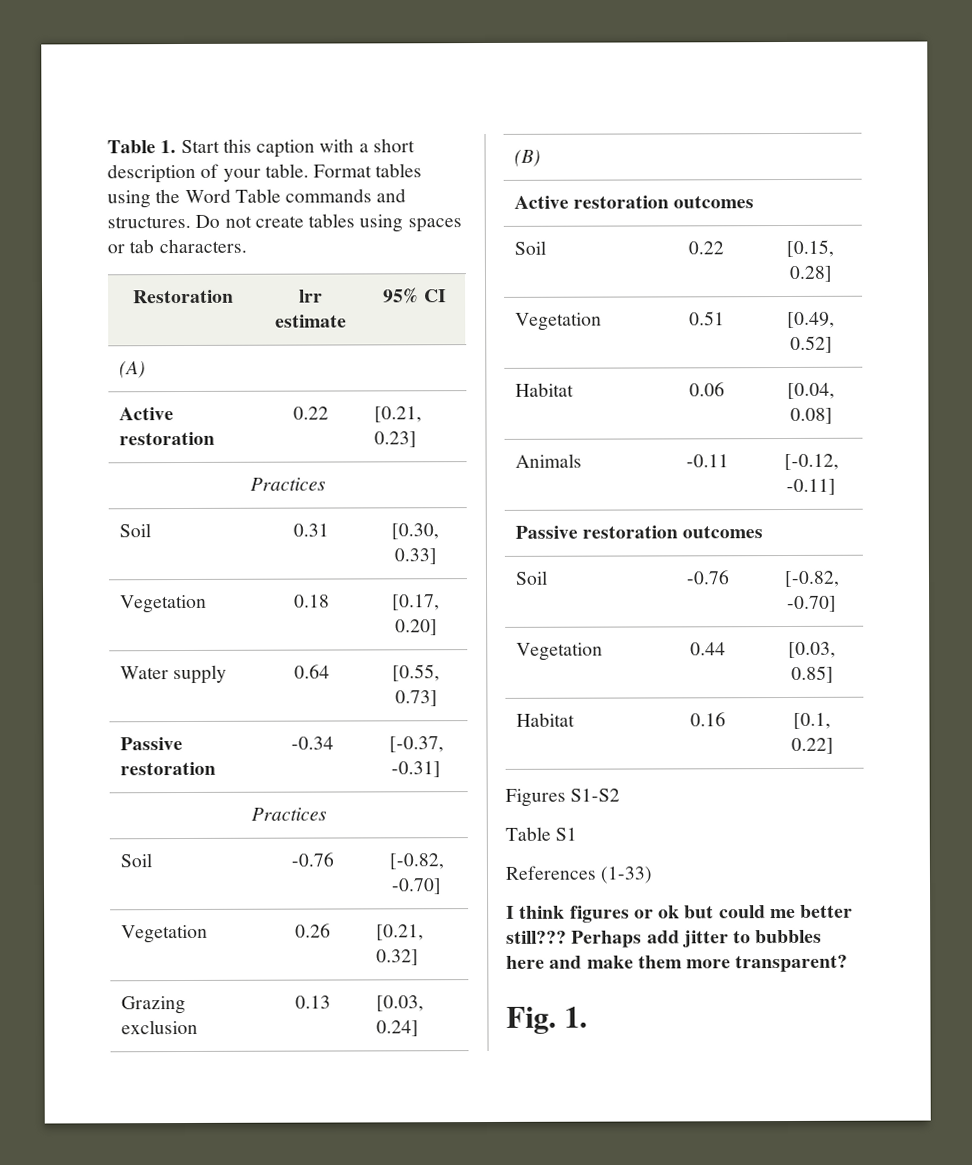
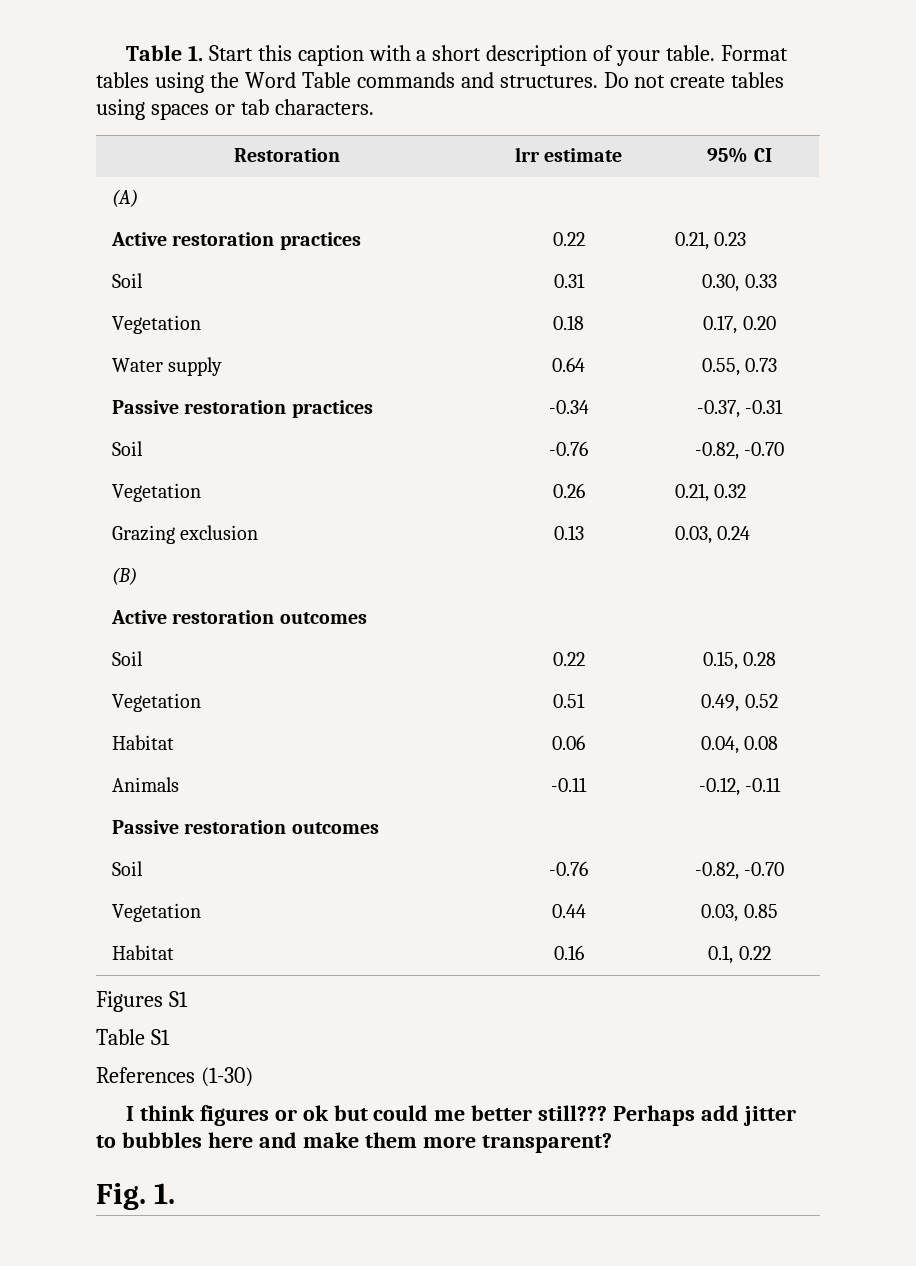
- Active restoration | 0.22 | [0.21, 0.23]
- Practices
+ Active restoration practices | 0.22 | 0.21, 0.23
- Soil | 0.31 | [0.30, 0.33]
+ Soil | 0.31 | 0.30, 0.33
- Vegetation | 0.18 | [0.17, 0.20]
+ Vegetation | 0.18 | 0.17, 0.20
- Water supply | 0.64 | [0.55, 0.73]
- Passive restoration | -0.34 | [-0.37, -0.31]
- Practices
- Soil | -0.76 | [-0.82, -0.70]
+ Water supply | 0.64 | 0.55, 0.73
+ Passive restoration practices | -0.34 | -0.37, -0.31
+ Soil | -0.76 | -0.82, -0.70
- Vegetation | 0.26 | [0.21, 0.32]
+ Vegetation | 0.26 | 0.21, 0.32
- Grazing exclusion | 0.13 | [0.03, 0.24]
+ Grazing exclusion | 0.13 | 0.03, 0.24
- Soil | 0.22 | [0.15, 0.28]
+ Soil | 0.22 | 0.15, 0.28
- Vegetation | 0.51 | [0.49, 0.52]
+ Vegetation | 0.51 | 0.49, 0.52
- Habitat | 0.06 | [0.04, 0.08]
+ Habitat | 0.06 | 0.04, 0.08
- Animals | -0.11 | [-0.12, -0.11]
+ Animals | -0.11 | -0.12, -0.11
  Passive restoration outcomes
- Soil | -0.76 | [-0.82, -0.70]
+ Soil | -0.76 | -0.82, -0.70
- Vegetation | 0.44 | [0.03, 0.85]
+ Vegetation | 0.44 | 0.03, 0.85
- Habitat | 0.16 | [0.1, 0.22]
+ Habitat | 0.16 | 0.1, 0.22
- Figures S1-S2
+ Figures S1
- References (1-33)
+ References (1-30)

